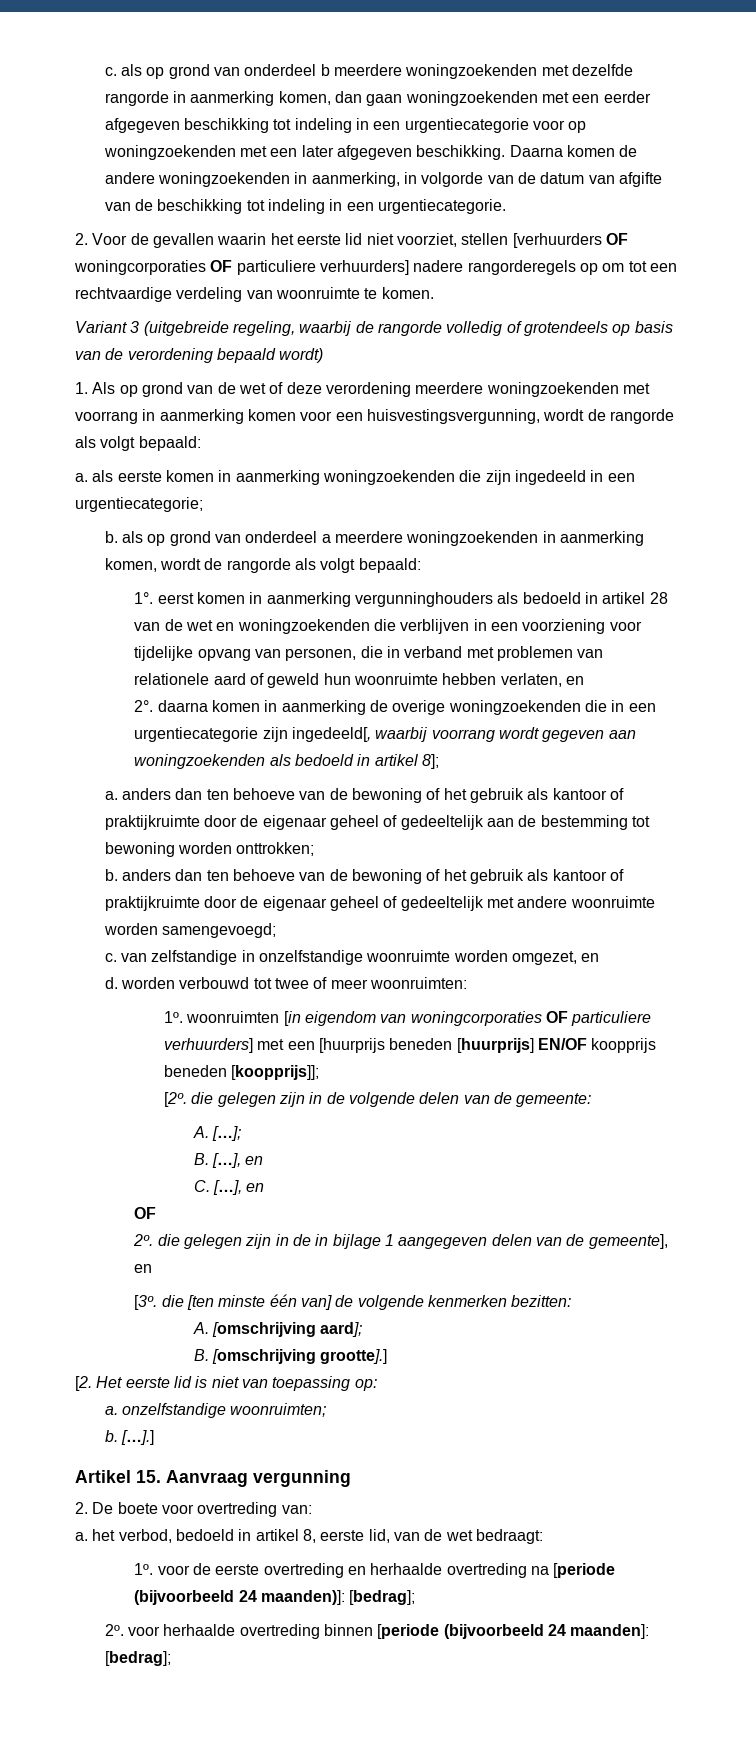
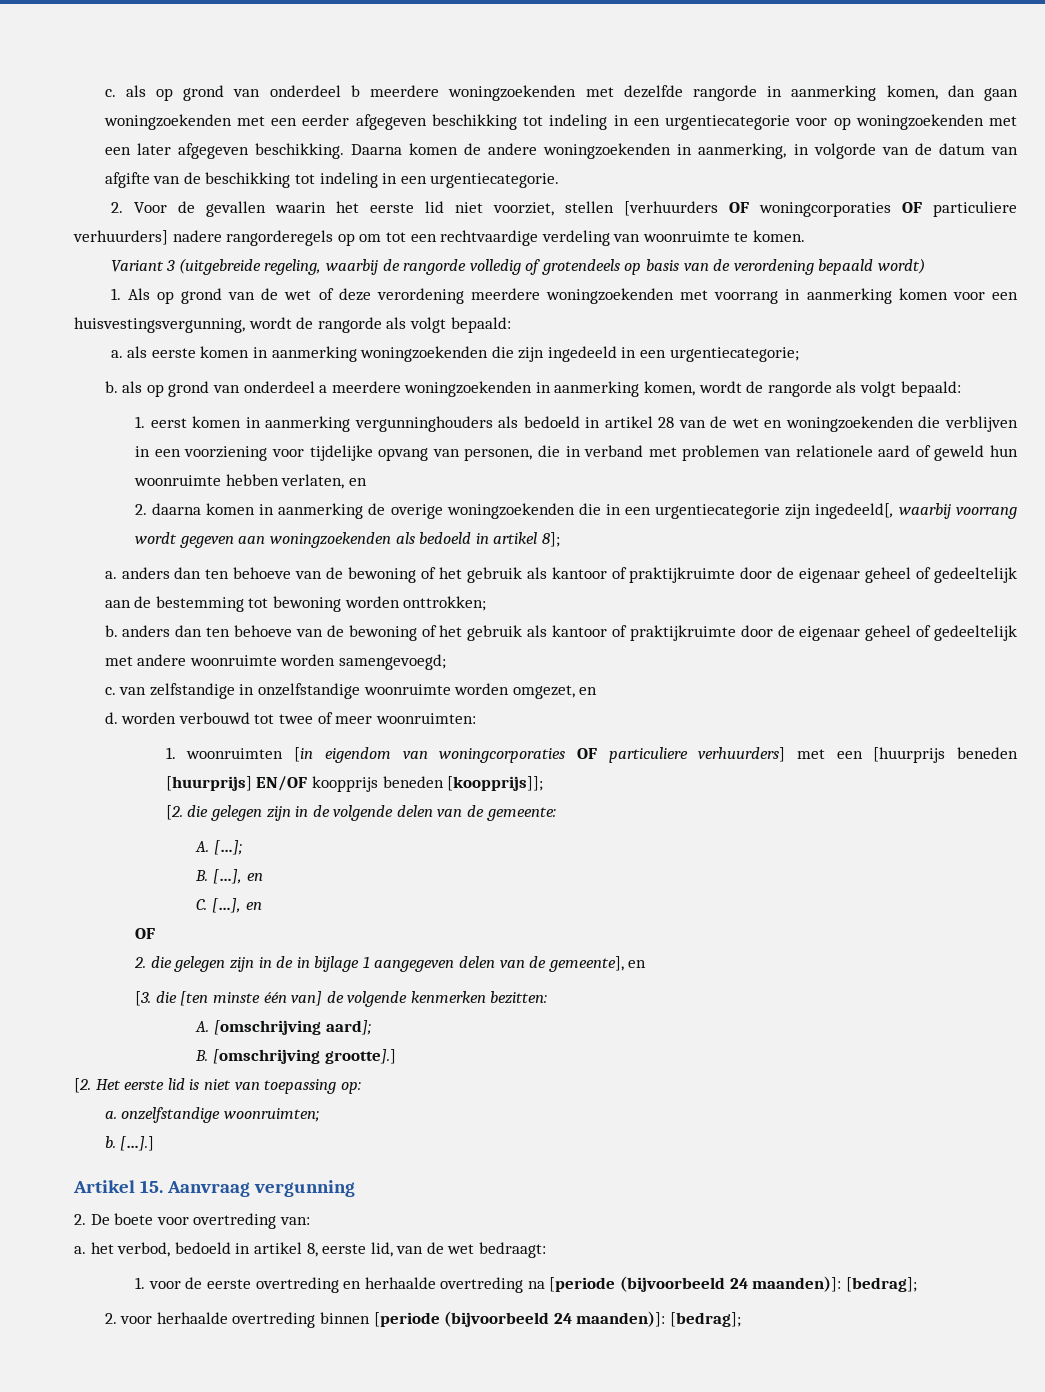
- 1°. eerst komen in aanmerking vergunninghouders als bedoeld in artikel 28 van de wet en woningzoekenden die verblijven in een voorziening voor tijdelijke opvang van personen, die in verband met problemen van relationele aard of geweld hun woonruimte hebben verlaten, en
+ 1. eerst komen in aanmerking vergunninghouders als bedoeld in artikel 28 van de wet en woningzoekenden die verblijven in een voorziening voor tijdelijke opvang van personen, die in verband met problemen van relationele aard of geweld hun woonruimte hebben verlaten, en
- 2°. daarna komen in aanmerking de overige woningzoekenden die in een urgentiecategorie zijn ingedeeld[, waarbij voorrang wordt gegeven aan woningzoekenden als bedoeld in artikel 8];
+ 2. daarna komen in aanmerking de overige woningzoekenden die in een urgentiecategorie zijn ingedeeld[, waarbij voorrang wordt gegeven aan woningzoekenden als bedoeld in artikel 8];
- 1º. woonruimten [in eigendom van woningcorporaties OF particuliere verhuurders] met een [huurprijs beneden [huurprijs] EN/OF koopprijs beneden [koopprijs]];
+ 1. woonruimten [in eigendom van woningcorporaties OF particuliere verhuurders] met een [huurprijs beneden [huurprijs] EN/OF koopprijs beneden [koopprijs]];
- [2º. die gelegen zijn in de volgende delen van de gemeente:
+ [2. die gelegen zijn in de volgende delen van de gemeente:
- 2º. die gelegen zijn in de in bijlage 1 aangegeven delen van de gemeente], en
+ 2. die gelegen zijn in de in bijlage 1 aangegeven delen van de gemeente], en
- [3º. die [ten minste één van] de volgende kenmerken bezitten:
+ [3. die [ten minste één van] de volgende kenmerken bezitten:
- 1º. voor de eerste overtreding en herhaalde overtreding na [periode (bijvoorbeeld 24 maanden)]: [bedrag];
+ 1. voor de eerste overtreding en herhaalde overtreding na [periode (bijvoorbeeld 24 maanden)]: [bedrag];
- 2º. voor herhaalde overtreding binnen [periode (bijvoorbeeld 24 maanden]: [bedrag];
+ 2. voor herhaalde overtreding binnen [periode (bijvoorbeeld 24 maanden)]: [bedrag];

